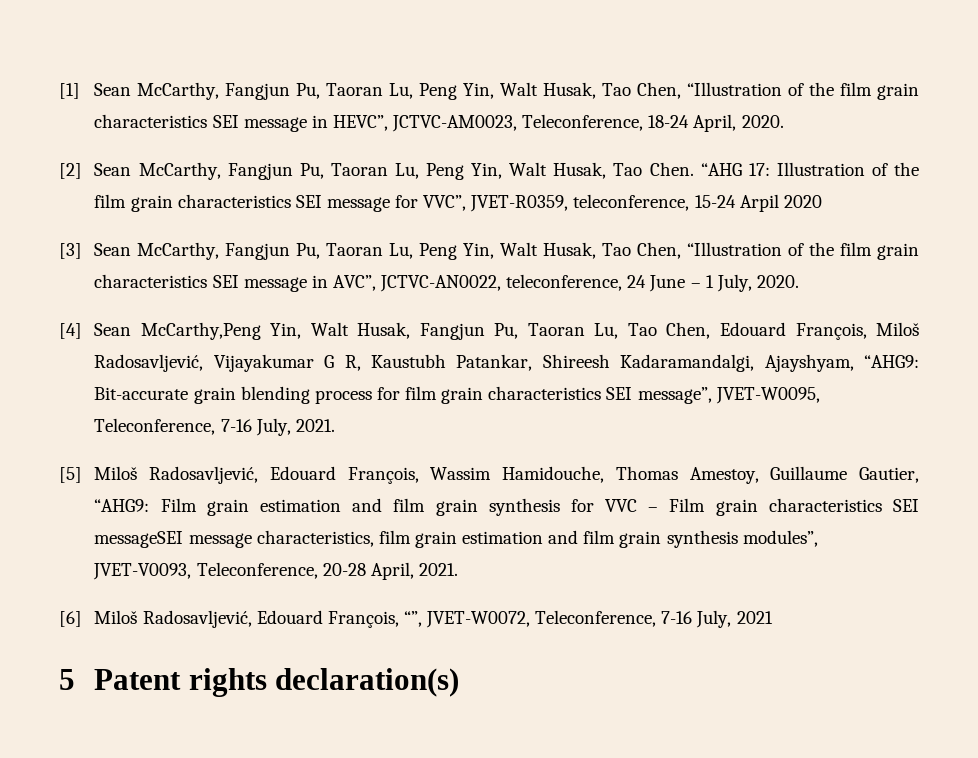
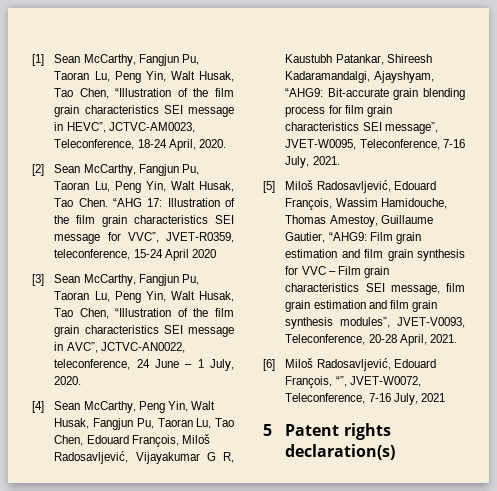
- “AHG 17: Illustration of the film grain characteristics SEI message for VVC”, JVET-R0359, teleconference, 15-24 Arpil 2020
+ “AHG 17: Illustration of the film grain characteristics SEI message for VVC”, JVET-R0359, teleconference, 15-24 April 2020
- [4] Sean McCarthy,Peng Yin, Walt Husak, Fangjun Pu, Taoran Lu, Tao Chen, Edouard François, Miloš Radosavljević, Vijayakumar G R, Kaustubh Patankar, Shireesh Kadaramandalgi, Ajayshyam, “AHG9: Bit-accurate grain blending process for film grain characteristics SEI message”, JVET-W0095, Teleconference, 7-16 July, 2021.
+ [4] Sean McCarthy, Peng Yin, Walt Husak, Fangjun Pu, Taoran Lu, Tao Chen, Edouard François, Miloš Radosavljević, Vijayakumar G R, Kaustubh Patankar, Shireesh Kadaramandalgi, Ajayshyam, “AHG9: Bit-accurate grain blending process for film grain characteristics SEI message”, JVET-W0095, Teleconference, 7-16 July, 2021.
- [5] Miloš Radosavljević, Edouard François, Wassim Hamidouche, Thomas Amestoy, Guillaume Gautier, “AHG9: Film grain estimation and film grain synthesis for VVC – Film grain characteristics SEI messageSEI message characteristics, film grain estimation and film grain synthesis modules”, JVET-V0093, Teleconference, 20-28 April, 2021.
+ [5] Miloš Radosavljević, Edouard François, Wassim Hamidouche, Thomas Amestoy, Guillaume Gautier, “AHG9: Film grain estimation and film grain synthesis for VVC – Film grain characteristics SEI message, film grain estimation and film grain synthesis modules”, JVET-V0093, Teleconference, 20-28 April, 2021.

